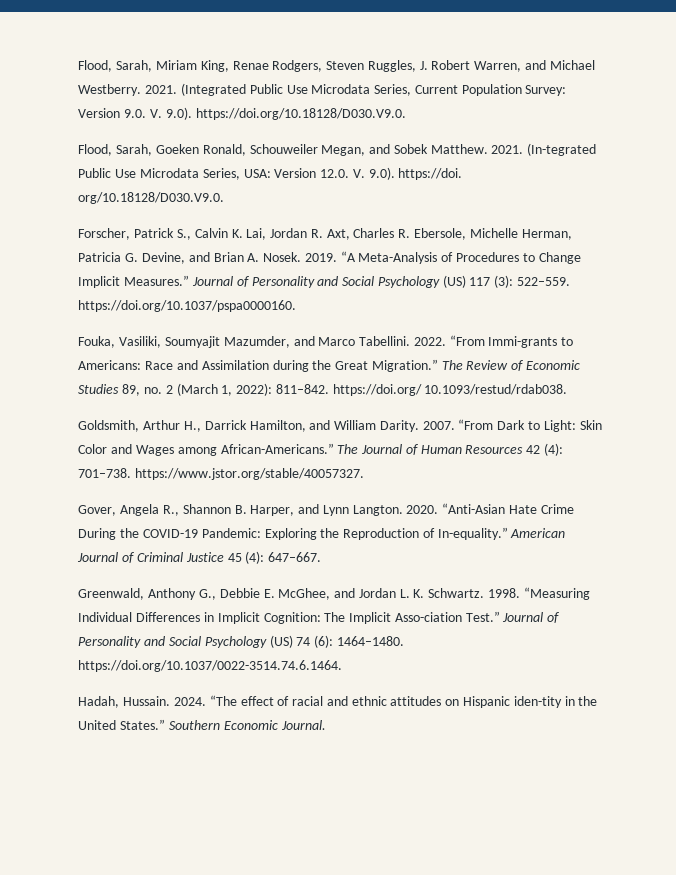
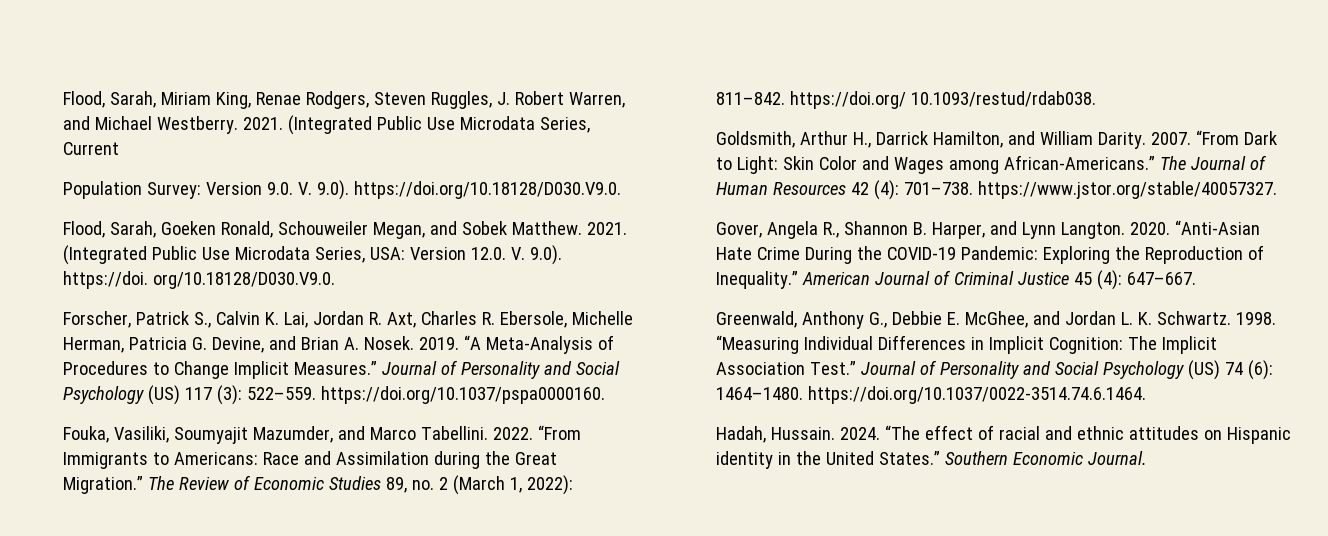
- (Integrated Public Use Microdata Series, Current Population Survey: Version 9.0. V. 9.0). https://doi.org/10.18128/D030.V9.0.
+ (Integrated Public Use Microdata Series, Current
+ Population Survey: Version 9.0. V. 9.0). https://doi.org/10.18128/D030.V9.0.
- (In-tegrated Public Use Microdata Series, USA: Version 12.0. V. 9.0). https://doi. org/10.18128/D030.V9.0.
+ (Integrated Public Use Microdata Series, USA: Version 12.0. V. 9.0). https://doi. org/10.18128/D030.V9.0.
- “From Immi-grants to Americans: Race and Assimilation during the Great Migration.”
+ “From Immigrants to Americans: Race and Assimilation during the Great Migration.”
- “Anti-Asian Hate Crime During the COVID-19 Pandemic: Exploring the Reproduction of In-equality.”
+ “Anti-Asian Hate Crime During the COVID-19 Pandemic: Exploring the Reproduction of Inequality.”
- “Measuring Individual Differences in Implicit Cognition: The Implicit Asso-ciation Test.”
+ “Measuring Individual Differences in Implicit Cognition: The Implicit Association Test.”
- “The effect of racial and ethnic attitudes on Hispanic iden-tity in the United States.”
+ “The effect of racial and ethnic attitudes on Hispanic identity in the United States.”

